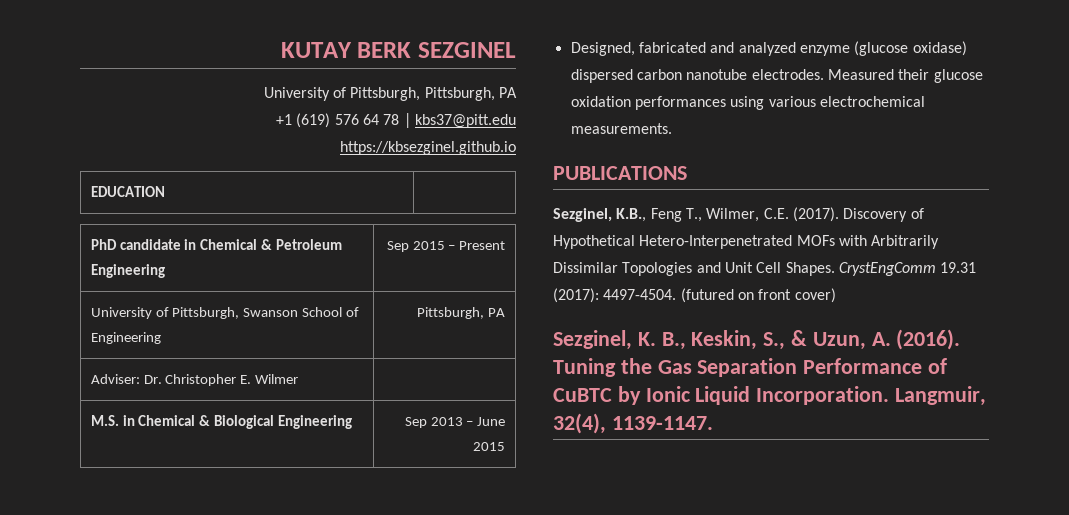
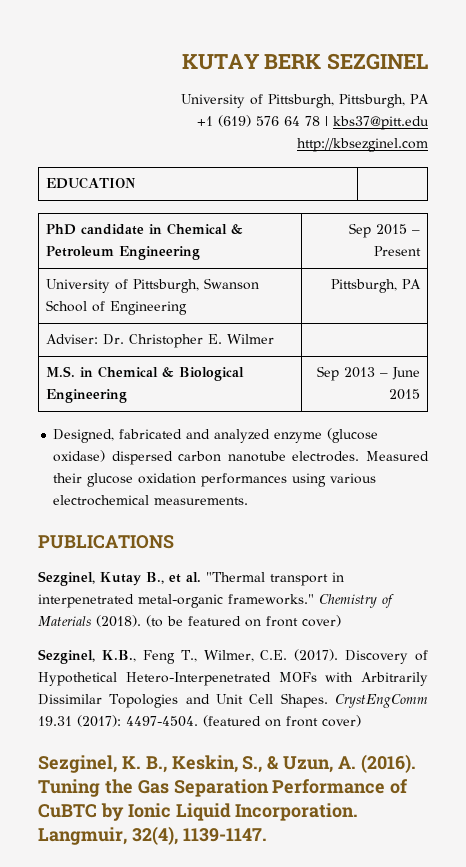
- https://kbsezginel.github.io
+ http://kbsezginel.com
+ Sezginel, Kutay B., et al. "Thermal transport in interpenetrated metal-organic frameworks." Chemistry of Materials (2018). (to be featured on front cover)
- (futured on front cover)
+ (featured on front cover)

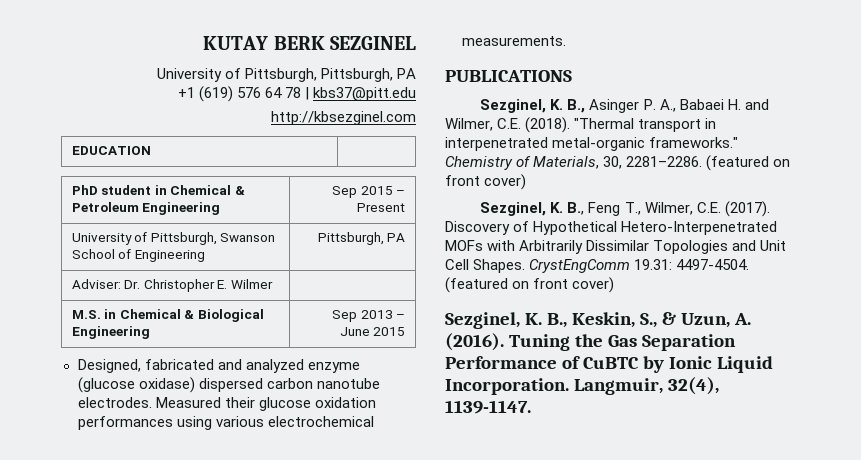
- PhD candidate in Chemical & Petroleum Engineering | Sep 2015 – Present
+ PhD student in Chemical & Petroleum Engineering | Sep 2015 – Present
- Sezginel, Kutay B., et al. "Thermal transport in interpenetrated metal-organic frameworks."
+ Sezginel, K. B., Asinger P. A., Babaei H. and Wilmer, C.E. (2018). "Thermal transport in interpenetrated metal-organic frameworks."
- Chemistry of Materials (2018). (to be featured on front cover)
- Sezginel, K.B., Feng T., Wilmer, C.E. (2017).
+ Chemistry of Materials, 30, 2281–2286. (featured on front cover)
+ Sezginel, K. B., Feng T., Wilmer, C.E. (2017).
- CrystEngComm 19.31 (2017): 4497-4504.
+ CrystEngComm 19.31: 4497-4504.

